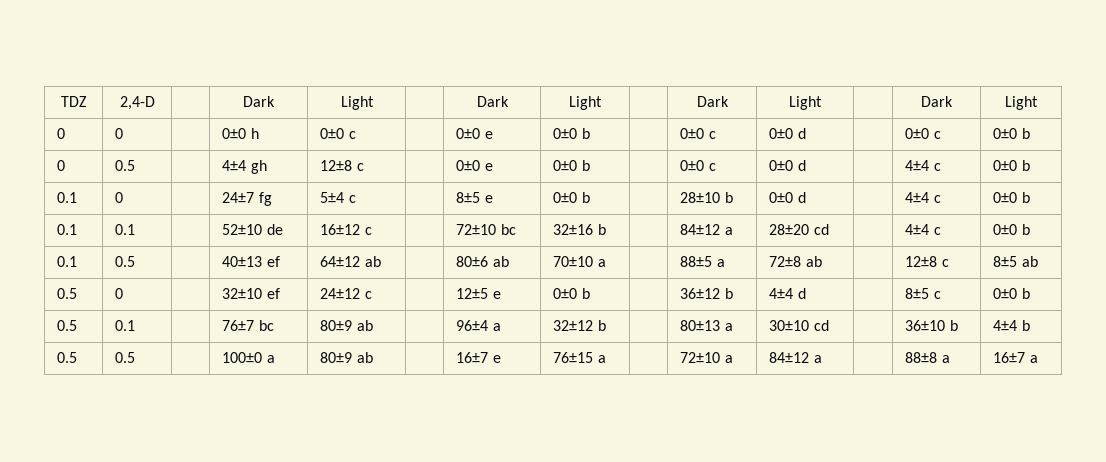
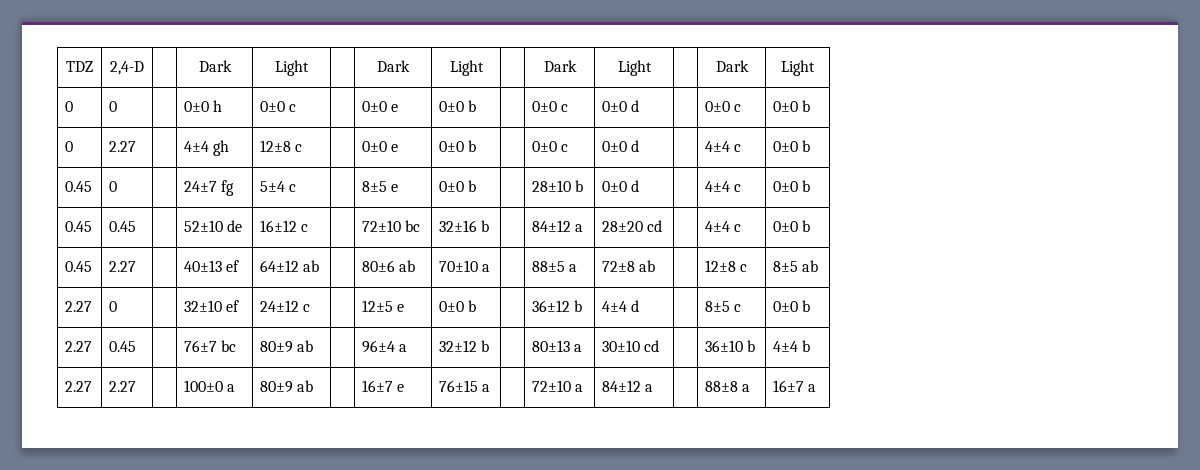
- 0 | 0.5 | | 4±4 gh | 12±8 c | | 0±0 e | 0±0 b | | 0±0 c | 0±0 d | | 4±4 c | 0±0 b
+ 0 | 2.27 | | 4±4 gh | 12±8 c | | 0±0 e | 0±0 b | | 0±0 c | 0±0 d | | 4±4 c | 0±0 b
- 0.1 | 0 | | 24±7 fg | 5±4 c | | 8±5 e | 0±0 b | | 28±10 b | 0±0 d | | 4±4 c | 0±0 b
+ 0.45 | 0 | | 24±7 fg | 5±4 c | | 8±5 e | 0±0 b | | 28±10 b | 0±0 d | | 4±4 c | 0±0 b
- 0.1 | 0.1 | | 52±10 de | 16±12 c | | 72±10 bc | 32±16 b | | 84±12 a | 28±20 cd | | 4±4 c | 0±0 b
+ 0.45 | 0.45 | | 52±10 de | 16±12 c | | 72±10 bc | 32±16 b | | 84±12 a | 28±20 cd | | 4±4 c | 0±0 b
- 0.1 | 0.5 | | 40±13 ef | 64±12 ab | | 80±6 ab | 70±10 a | | 88±5 a | 72±8 ab | | 12±8 c | 8±5 ab
+ 0.45 | 2.27 | | 40±13 ef | 64±12 ab | | 80±6 ab | 70±10 a | | 88±5 a | 72±8 ab | | 12±8 c | 8±5 ab
- 0.5 | 0 | | 32±10 ef | 24±12 c | | 12±5 e | 0±0 b | | 36±12 b | 4±4 d | | 8±5 c | 0±0 b
+ 2.27 | 0 | | 32±10 ef | 24±12 c | | 12±5 e | 0±0 b | | 36±12 b | 4±4 d | | 8±5 c | 0±0 b
- 0.5 | 0.1 | | 76±7 bc | 80±9 ab | | 96±4 a | 32±12 b | | 80±13 a | 30±10 cd | | 36±10 b | 4±4 b
+ 2.27 | 0.45 | | 76±7 bc | 80±9 ab | | 96±4 a | 32±12 b | | 80±13 a | 30±10 cd | | 36±10 b | 4±4 b
- 0.5 | 0.5 | | 100±0 a | 80±9 ab | | 16±7 e | 76±15 a | | 72±10 a | 84±12 a | | 88±8 a | 16±7 a
+ 2.27 | 2.27 | | 100±0 a | 80±9 ab | | 16±7 e | 76±15 a | | 72±10 a | 84±12 a | | 88±8 a | 16±7 a

